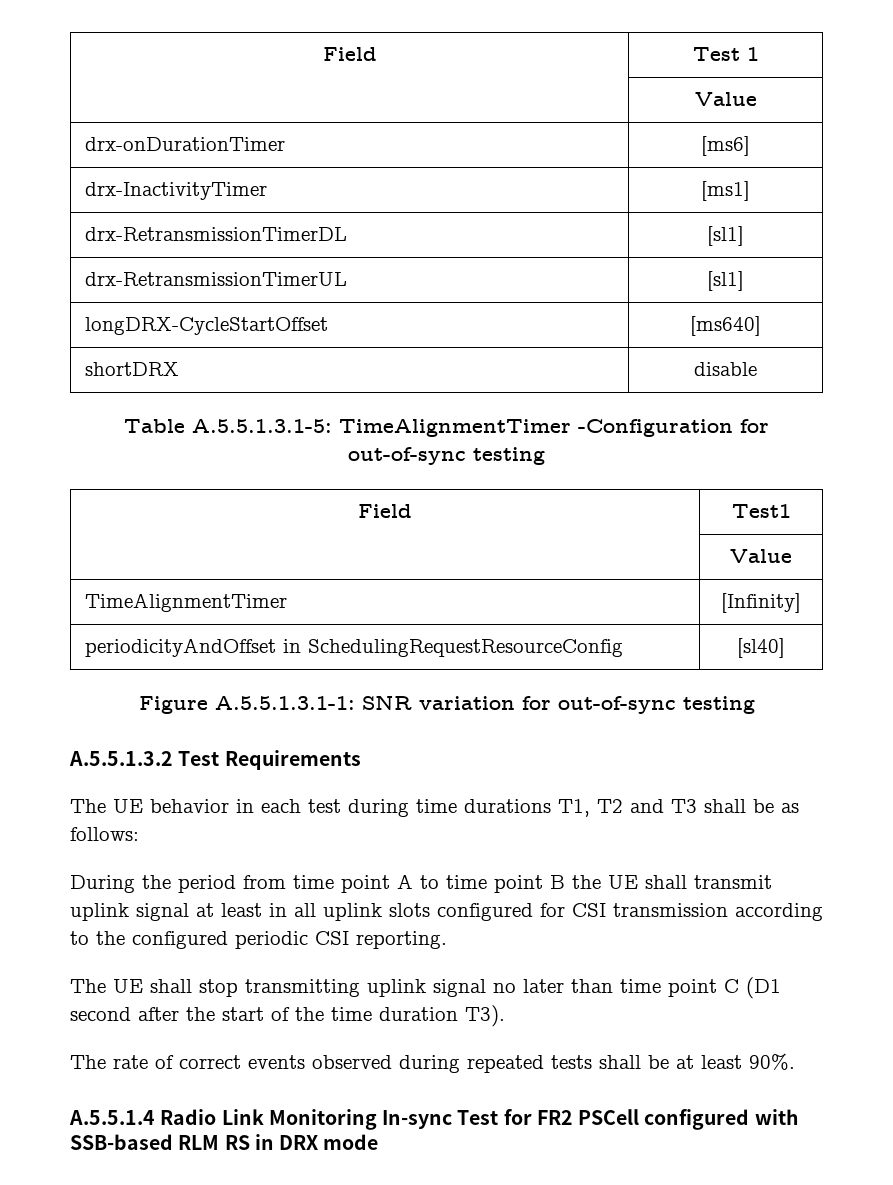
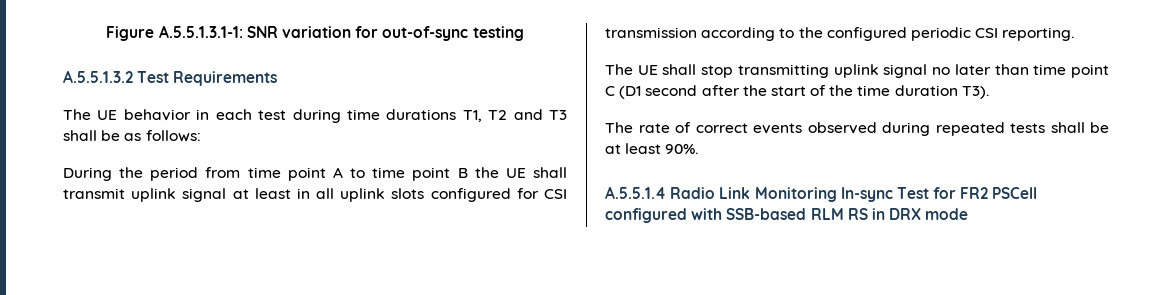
- Field | Test 1
- | Value
- drx-onDurationTimer | [ms6]
- drx-InactivityTimer | [ms1]
- drx-RetransmissionTimerDL | [sl1]
- drx-RetransmissionTimerUL | [sl1]
- longDRX-CycleStartOffset | [ms640]
- shortDRX | disable
- Table A.5.5.1.3.1-5: TimeAlignmentTimer -Configuration for out-of-sync testing
- Field | Test1
- | Value
- TimeAlignmentTimer | [Infinity]
- periodicityAndOffset in SchedulingRequestResourceConfig | [sl40]

